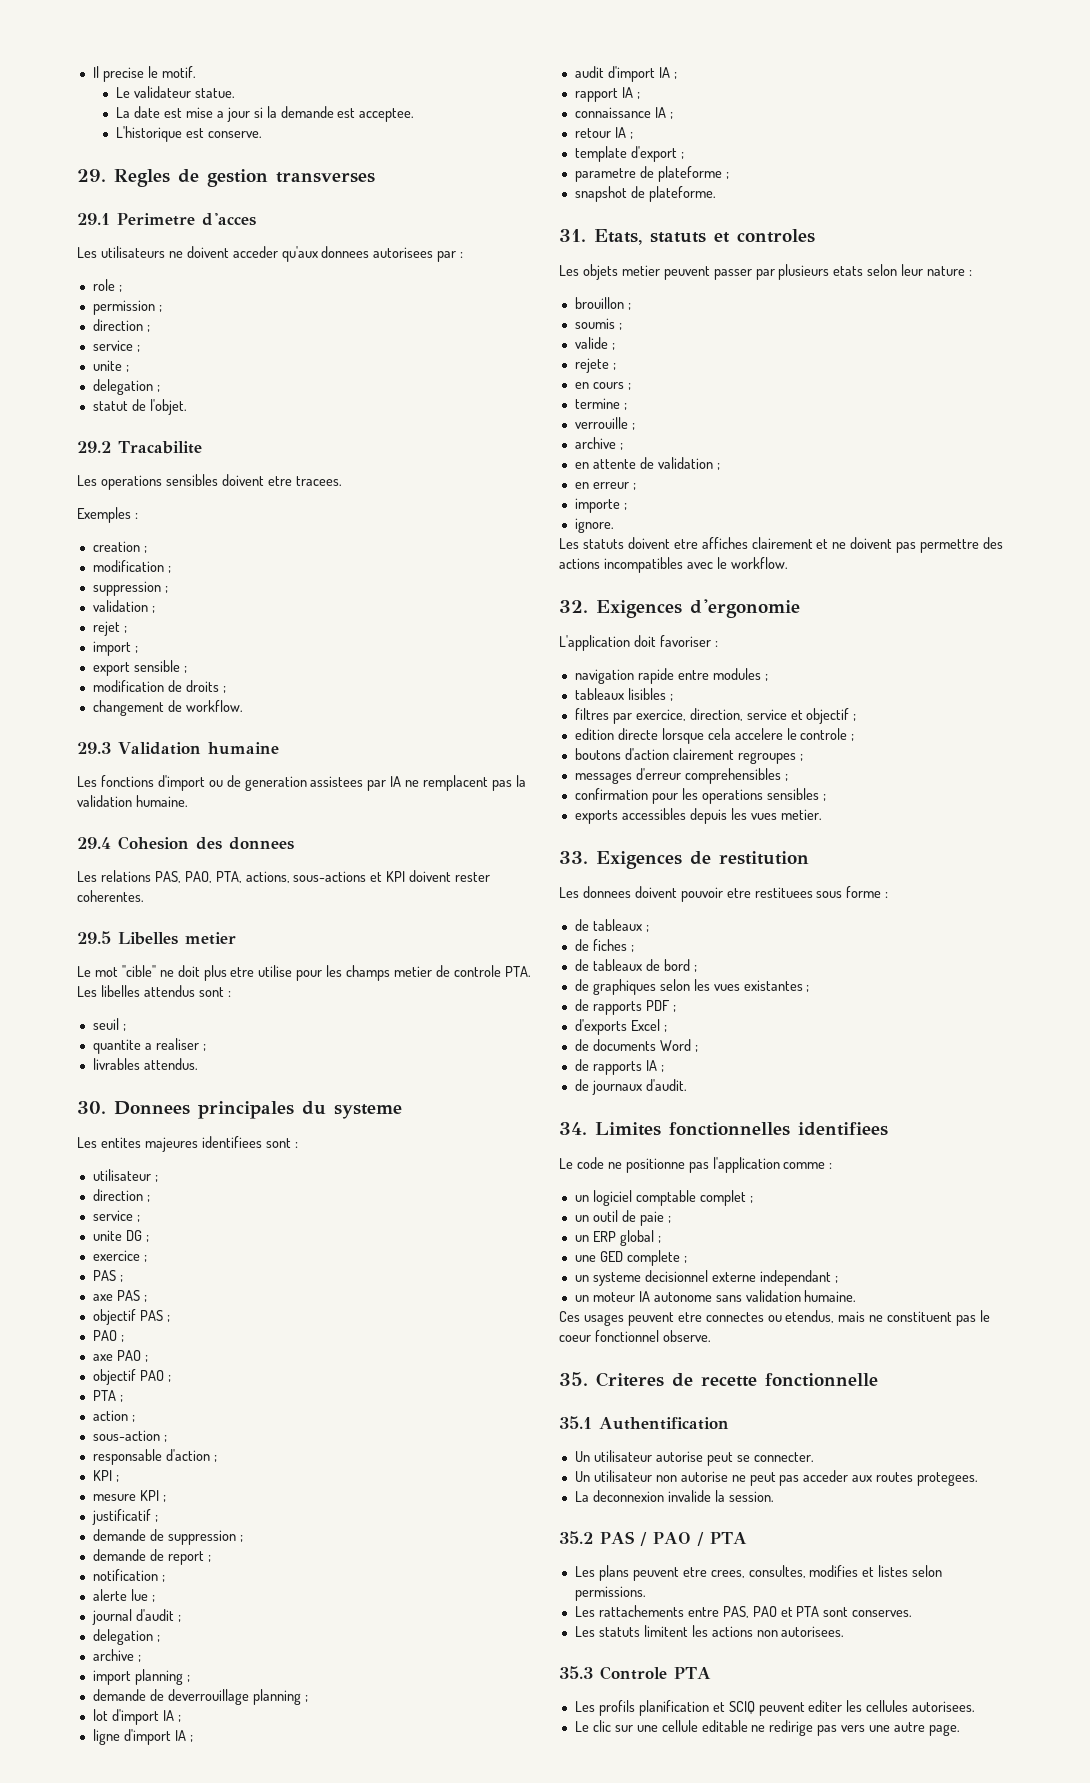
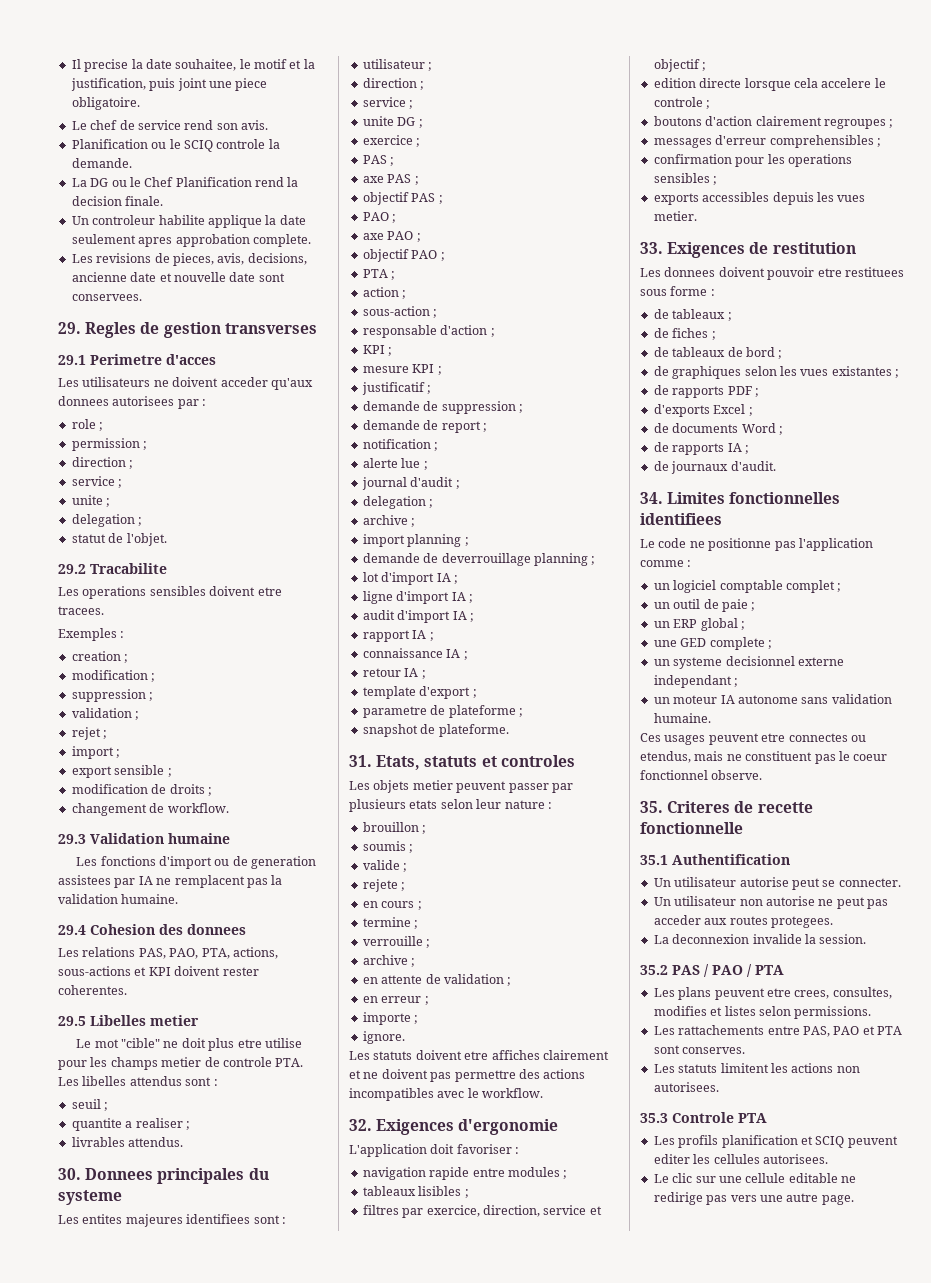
- Il precise le motif.
- Le validateur statue.
- La date est mise a jour si la demande est acceptee.
- L'historique est conserve.
+ Il precise la date souhaitee, le motif et la justification, puis joint une piece obligatoire.
+ Le chef de service rend son avis.
+ Planification ou le SCIQ controle la demande.
+ La DG ou le Chef Planification rend la decision finale.
+ Un controleur habilite applique la date seulement apres approbation complete.
+ Les revisions de pieces, avis, decisions, ancienne date et nouvelle date sont conservees.

